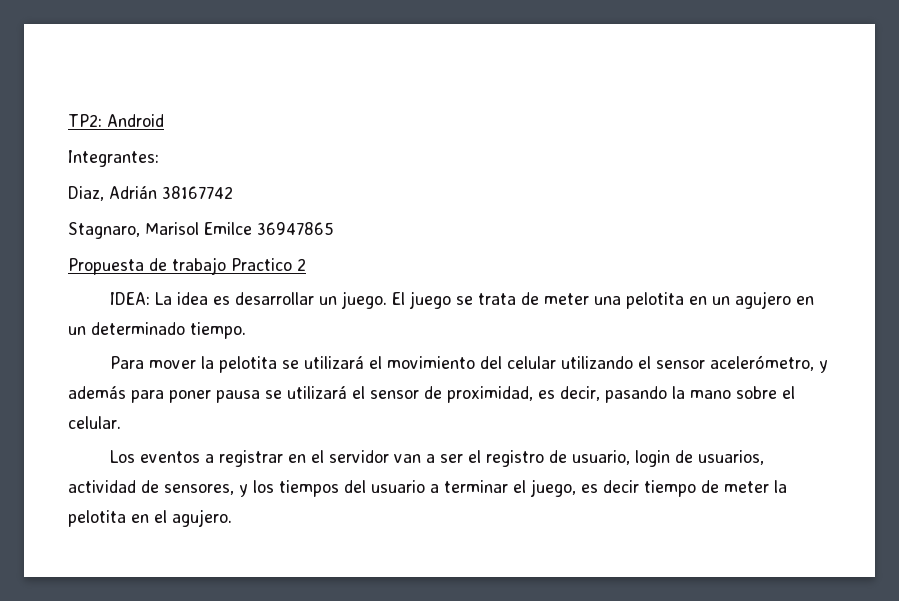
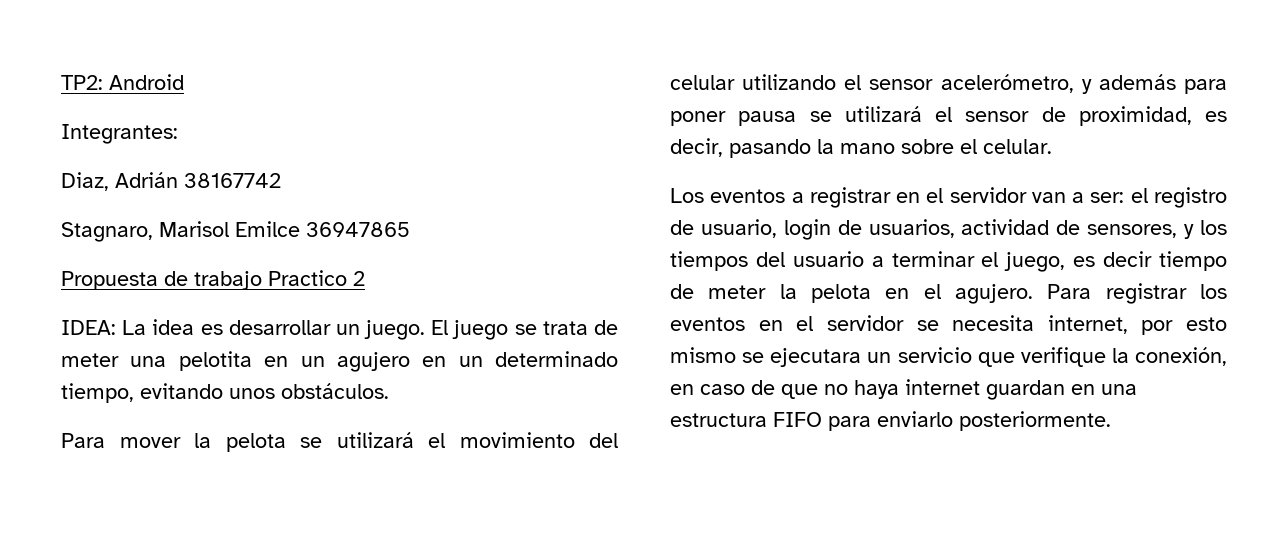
- El juego se trata de meter una pelotita en un agujero en un determinado tiempo.
+ El juego se trata de meter una pelotita en un agujero en un determinado tiempo, evitando unos obstáculos.
- Para mover la pelotita se utilizará el movimiento del celular utilizando el sensor acelerómetro, y además para poner pausa se utilizará el sensor de proximidad, es decir, pasando la mano sobre el celular.
+ Para mover la pelota se utilizará el movimiento del celular utilizando el sensor acelerómetro, y además para poner pausa se utilizará el sensor de proximidad, es decir, pasando la mano sobre el celular.
- Los eventos a registrar en el servidor van a ser el registro de usuario, login de usuarios, actividad de sensores, y los tiempos del usuario a terminar el juego, es decir tiempo de meter la pelotita en el agujero.
+ Los eventos a registrar en el servidor van a ser: el registro de usuario, login de usuarios, actividad de sensores, y los tiempos del usuario a terminar el juego, es decir tiempo de meter la pelota en el agujero.
+ Para registrar los eventos en el servidor se necesita internet, por esto mismo se ejecutara un servicio que verifique la conexión, en caso de que no haya internet guardan en una estructura FIFO para enviarlo posteriormente.

